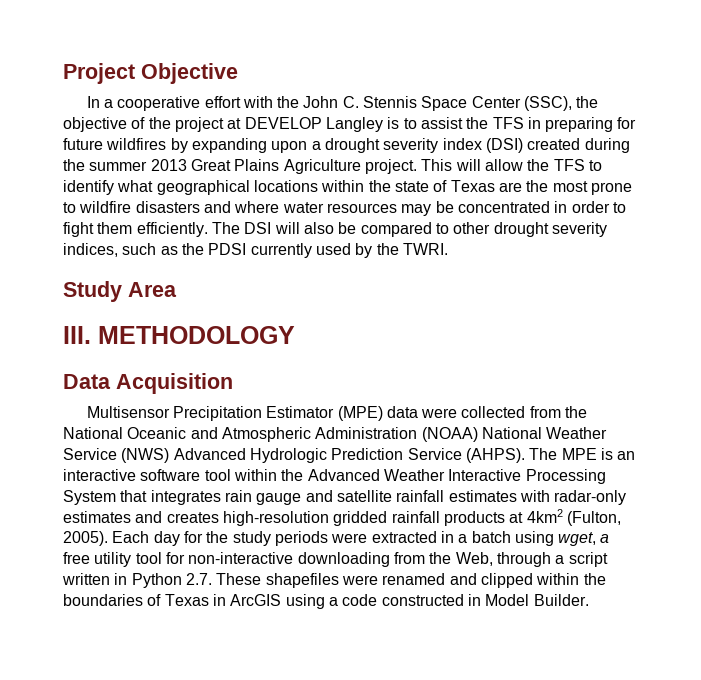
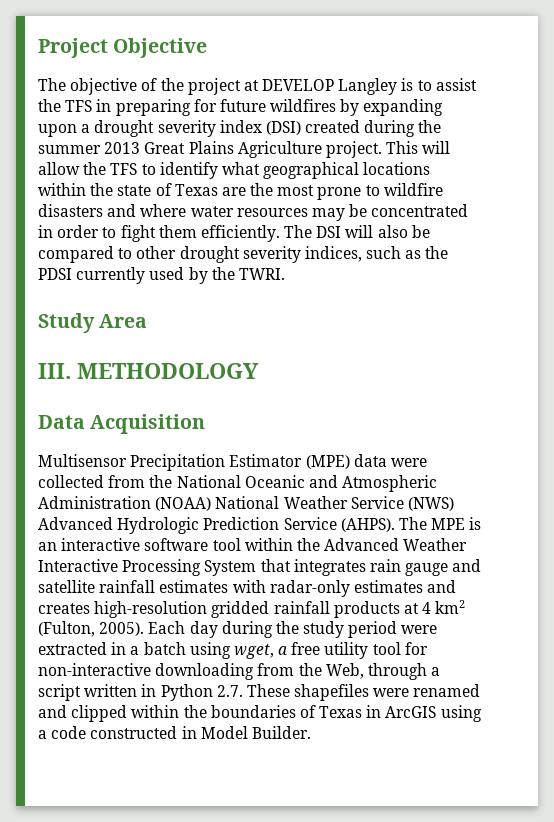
- In a cooperative effort with the John C. Stennis Space Center (SSC), the objective of the project at DEVELOP Langley is to assist the TFS in preparing for future wildfires by expanding upon a drought severity index (DSI) created during the summer 2013 Great Plains Agriculture project.
+ The objective of the project at DEVELOP Langley is to assist the TFS in preparing for future wildfires by expanding upon a drought severity index (DSI) created during the summer 2013 Great Plains Agriculture project.
- The MPE is an interactive software tool within the Advanced Weather Interactive Processing System that integrates rain gauge and satellite rainfall estimates with radar-only estimates and creates high-resolution gridded rainfall products at 4km2 (Fulton, 2005).
+ The MPE is an interactive software tool within the Advanced Weather Interactive Processing System that integrates rain gauge and satellite rainfall estimates with radar-only estimates and creates high-resolution gridded rainfall products at 4 km2 (Fulton, 2005).
- Each day for the study periods were extracted in a batch using wget, a free utility tool for non-interactive downloading from the Web, through a script written in Python 2.7. These shapefiles were renamed and clipped within the boundaries of Texas in ArcGIS using a code constructed in Model Builder.
+ Each day during the study period were extracted in a batch using wget, a free utility tool for non-interactive downloading from the Web, through a script written in Python 2.7. These shapefiles were renamed and clipped within the boundaries of Texas in ArcGIS using a code constructed in Model Builder.

